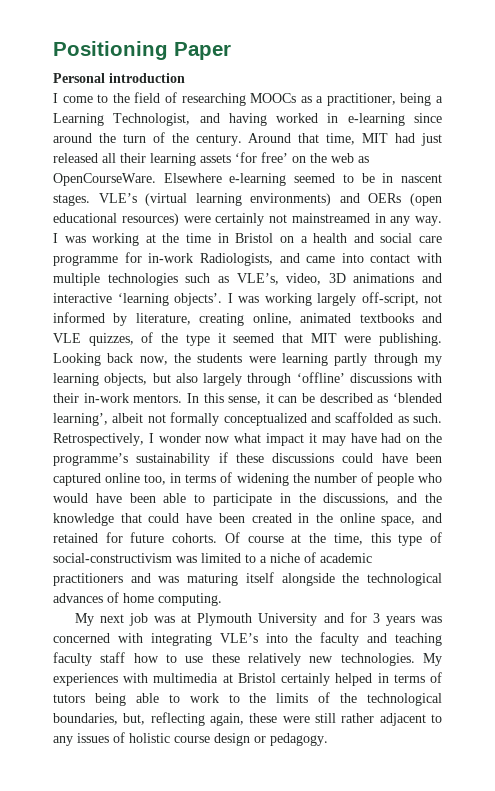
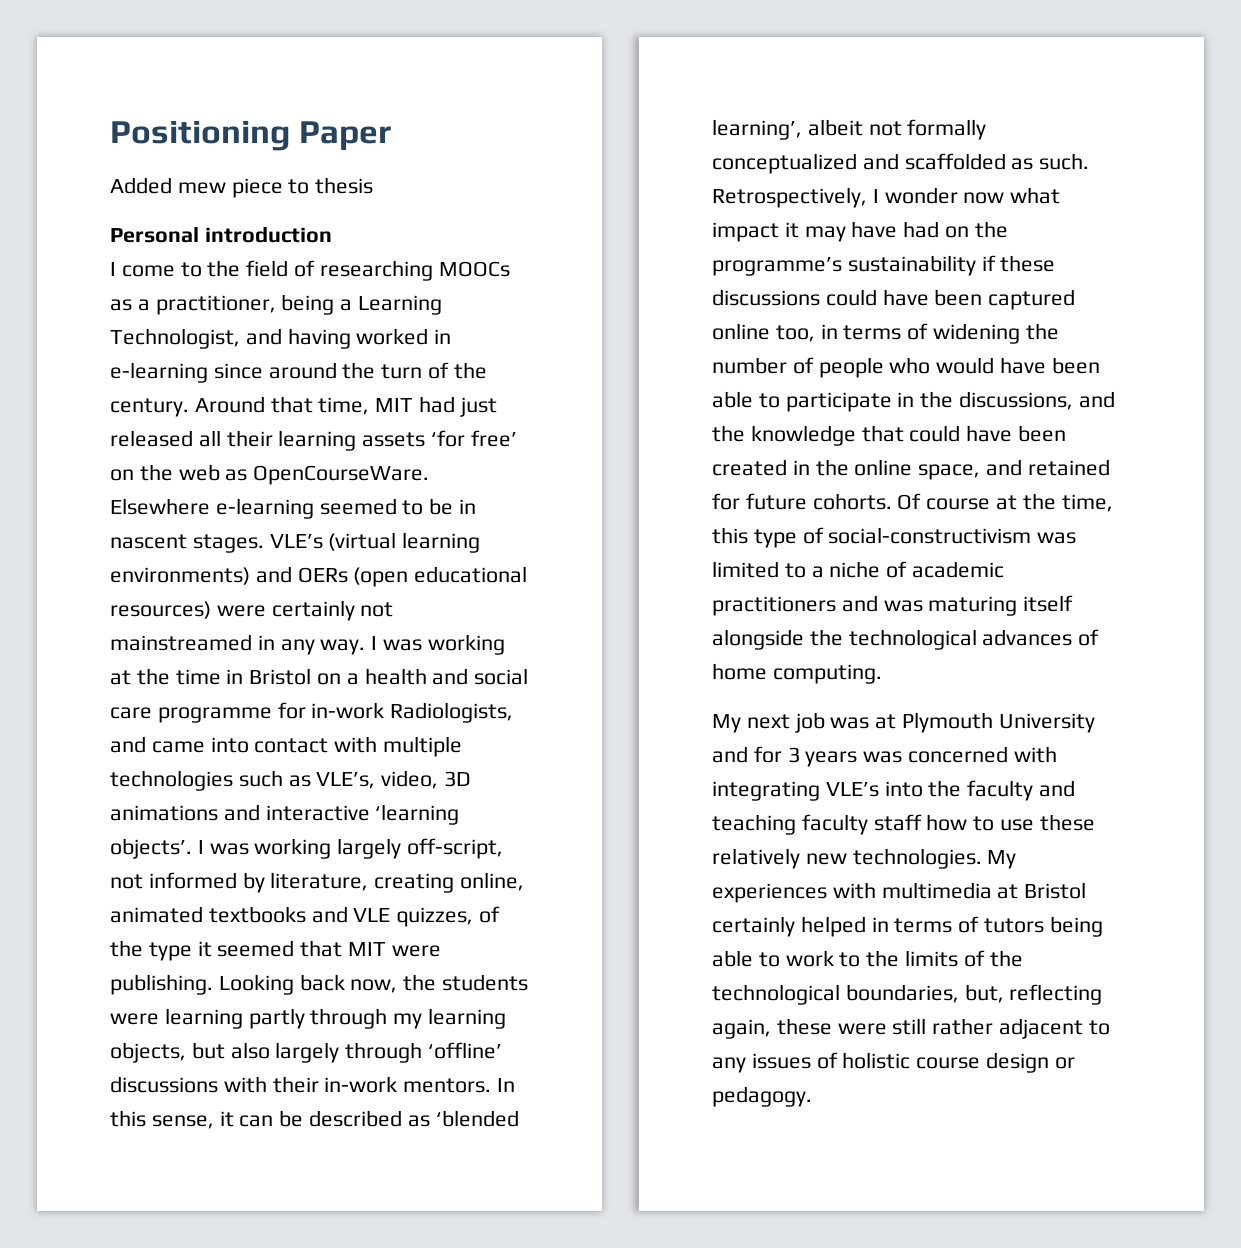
+ Added mew piece to thesis

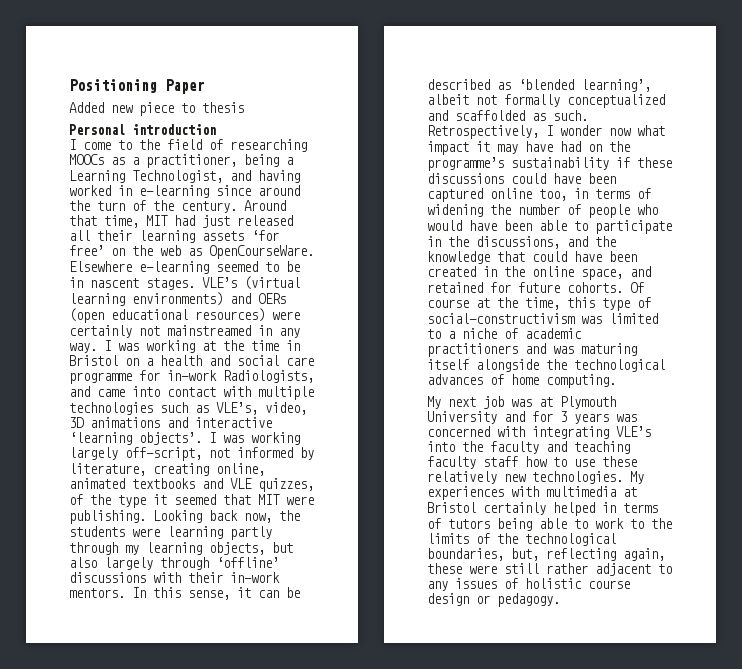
- Added mew piece to thesis
+ Added new piece to thesis

